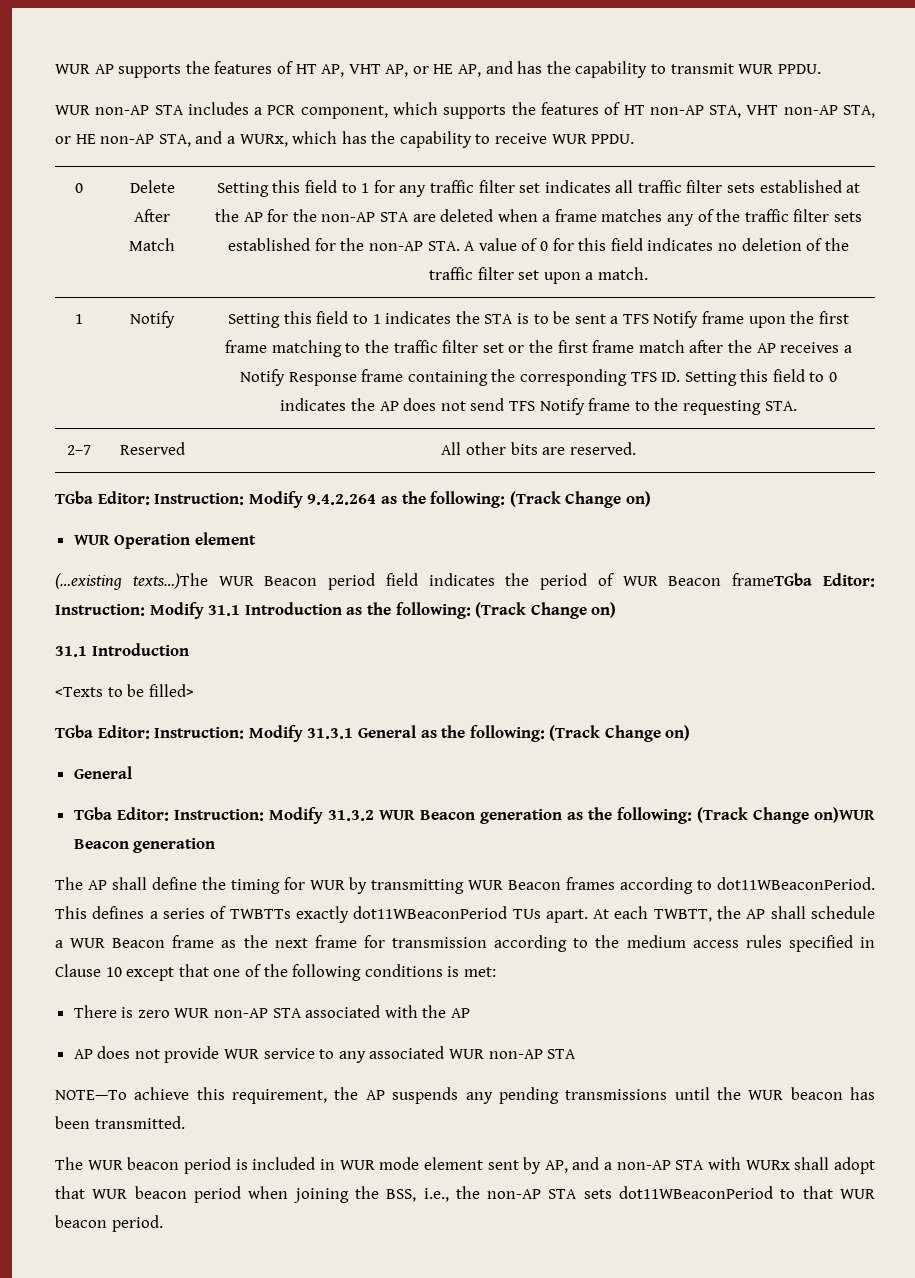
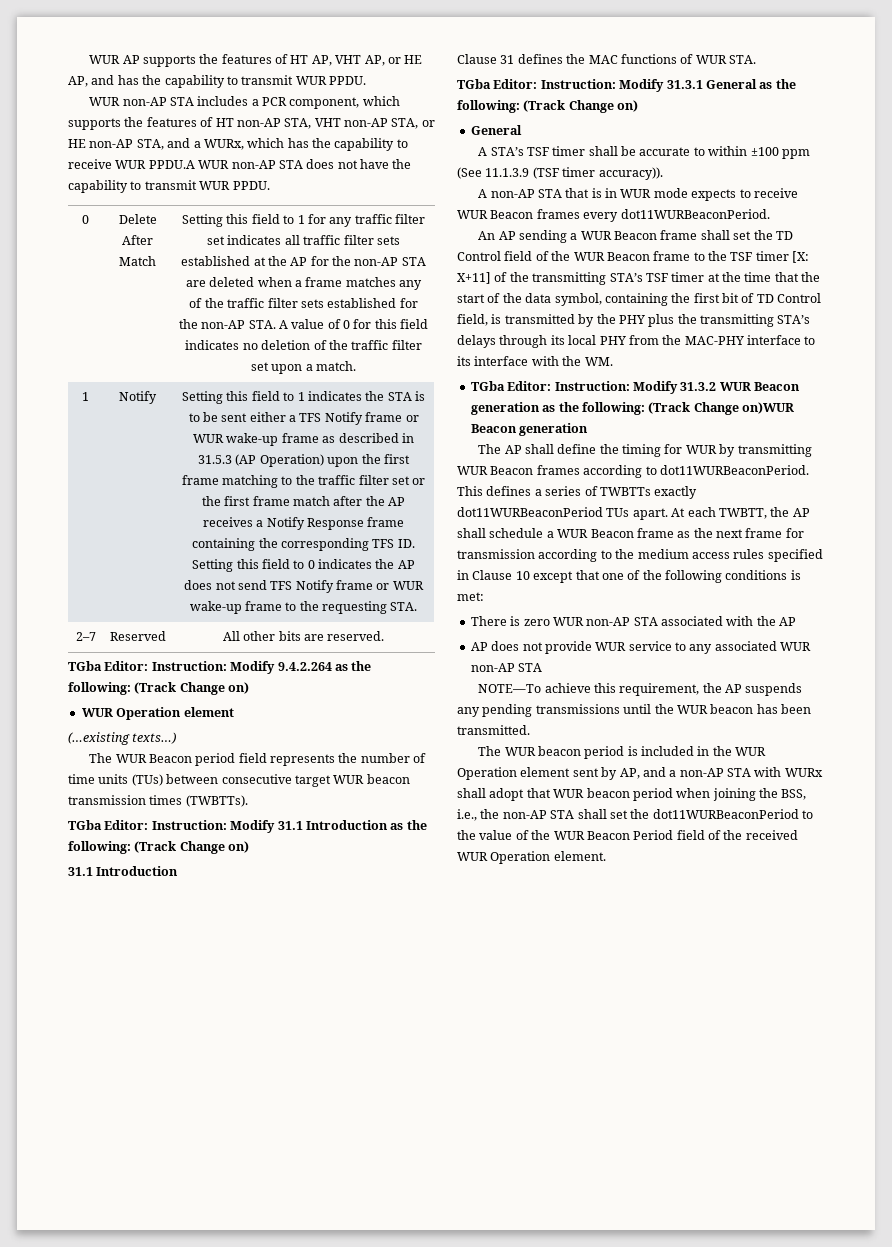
- WUR non-AP STA includes a PCR component, which supports the features of HT non-AP STA, VHT non-AP STA, or HE non-AP STA, and a WURx, which has the capability to receive WUR PPDU.
+ WUR non-AP STA includes a PCR component, which supports the features of HT non-AP STA, VHT non-AP STA, or HE non-AP STA, and a WURx, which has the capability to receive WUR PPDU.A WUR non-AP STA does not have the capability to transmit WUR PPDU.
- Setting this field to 1 indicates the STA is to be sent a TFS Notify frame upon the first frame matching to the traffic filter set or the first frame match after the AP receives a Notify Response frame containing the corresponding TFS ID. Setting this field to 0 indicates the AP does not send TFS Notify frame to the requesting STA.
+ Setting this field to 1 indicates the STA is to be sent either a TFS Notify frame or WUR wake-up frame as described in 31.5.3 (AP Operation) upon the first frame matching to the traffic filter set or the first frame match after the AP receives a Notify Response frame containing the corresponding TFS ID. Setting this field to 0 indicates the AP does not send TFS Notify frame or WUR wake-up frame to the requesting STA.
- (…existing texts…)The WUR Beacon period field indicates the period of WUR Beacon frameTGba Editor: Instruction: Modify 31.1 Introduction as the following: (Track Change on)
+ (…existing texts…)
+ The WUR Beacon period field represents the number of time units (TUs) between consecutive target WUR beacon transmission times (TWBTTs).
+ TGba Editor: Instruction: Modify 31.1 Introduction as the following: (Track Change on)
- <Texts to be filled>
+ Clause 31 defines the MAC functions of WUR STA.
+ A STA’s TSF timer shall be accurate to within ±100 ppm (See 11.1.3.9 (TSF timer accuracy)).
+ A non-AP STA that is in WUR mode expects to receive WUR Beacon frames every dot11WURBeaconPeriod.
+ An AP sending a WUR Beacon frame shall set the TD Control field of the WUR Beacon frame to the TSF timer [X: X+11] of the transmitting STA’s TSF timer at the time that the start of the data symbol, containing the first bit of TD Control field, is transmitted by the PHY plus the transmitting STA’s delays through its local PHY from the MAC-PHY interface to its interface with the WM.
- The AP shall define the timing for WUR by transmitting WUR Beacon frames according to dot11WBeaconPeriod.
+ The AP shall define the timing for WUR by transmitting WUR Beacon frames according to dot11WURBeaconPeriod.
- This defines a series of TWBTTs exactly dot11WBeaconPeriod TUs apart.
+ This defines a series of TWBTTs exactly dot11WURBeaconPeriod TUs apart.
- The WUR beacon period is included in WUR mode element sent by AP, and a non-AP STA with WURx shall adopt that WUR beacon period when joining the BSS, i.e., the non-AP STA sets dot11WBeaconPeriod to that WUR beacon period.
+ The WUR beacon period is included in the WUR Operation element sent by AP, and a non-AP STA with WURx shall adopt that WUR beacon period when joining the BSS, i.e., the non-AP STA shall set the dot11WURBeaconPeriod to the value of the WUR Beacon Period field of the received WUR Operation element.

